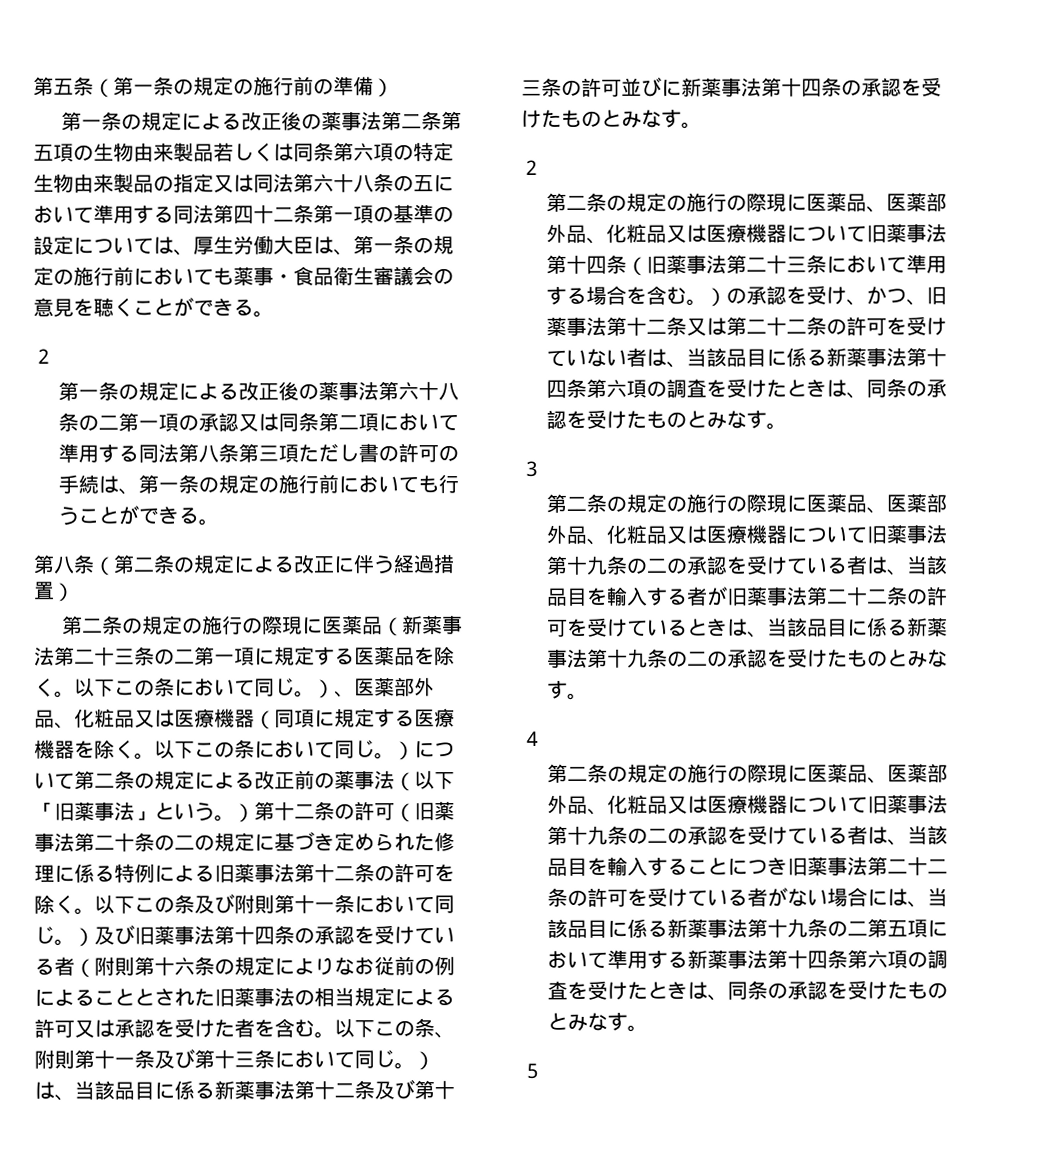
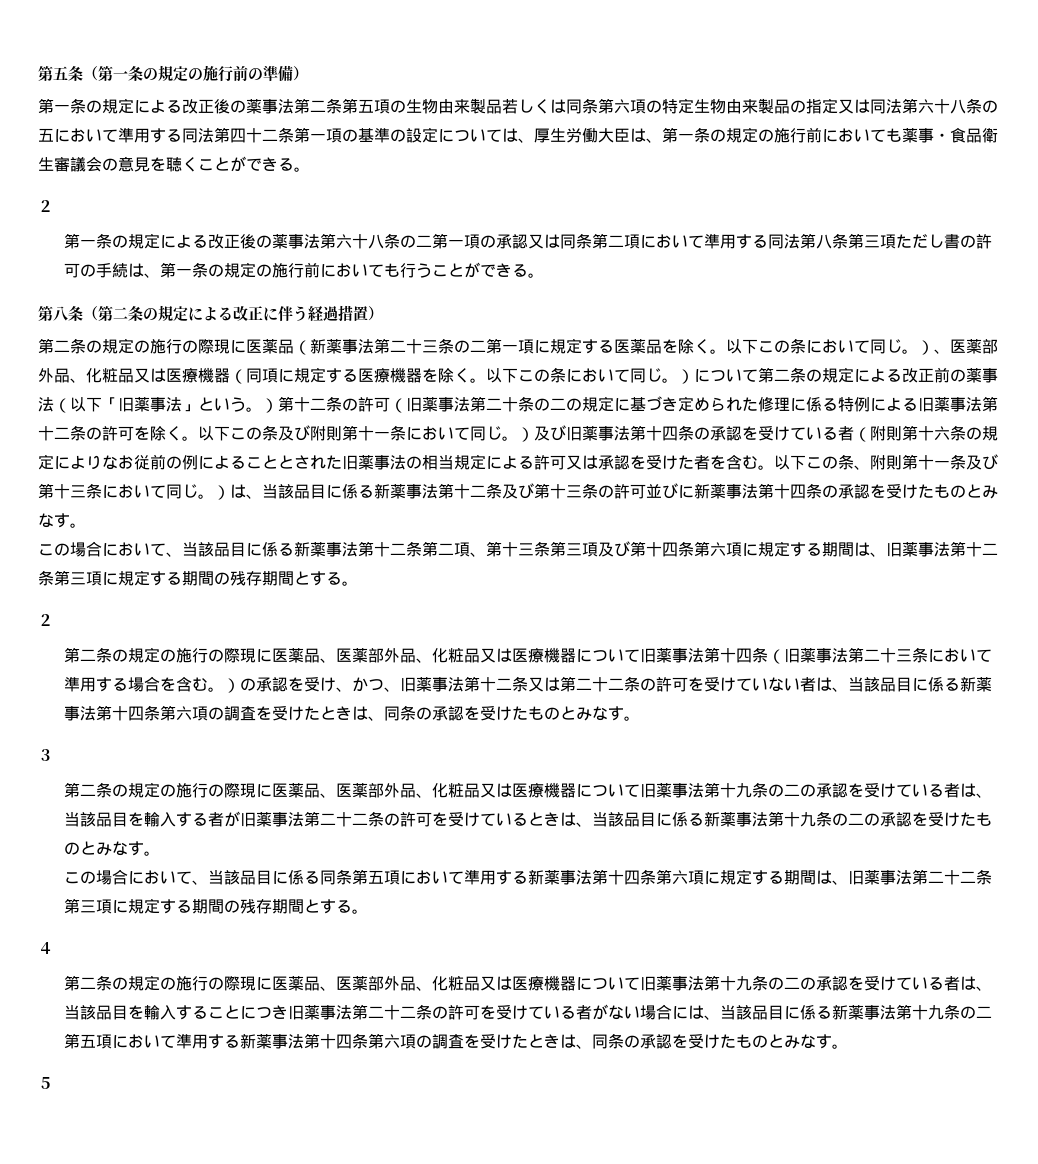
+ この場合において、当該品目に係る新薬事法第十二条第二項、第十三条第三項及び第十四条第六項に規定する期間は、旧薬事法第十二条第三項に規定する期間の残存期間とする。
+ この場合において、当該品目に係る同条第五項において準用する新薬事法第十四条第六項に規定する期間は、旧薬事法第二十二条第三項に規定する期間の残存期間とする。

